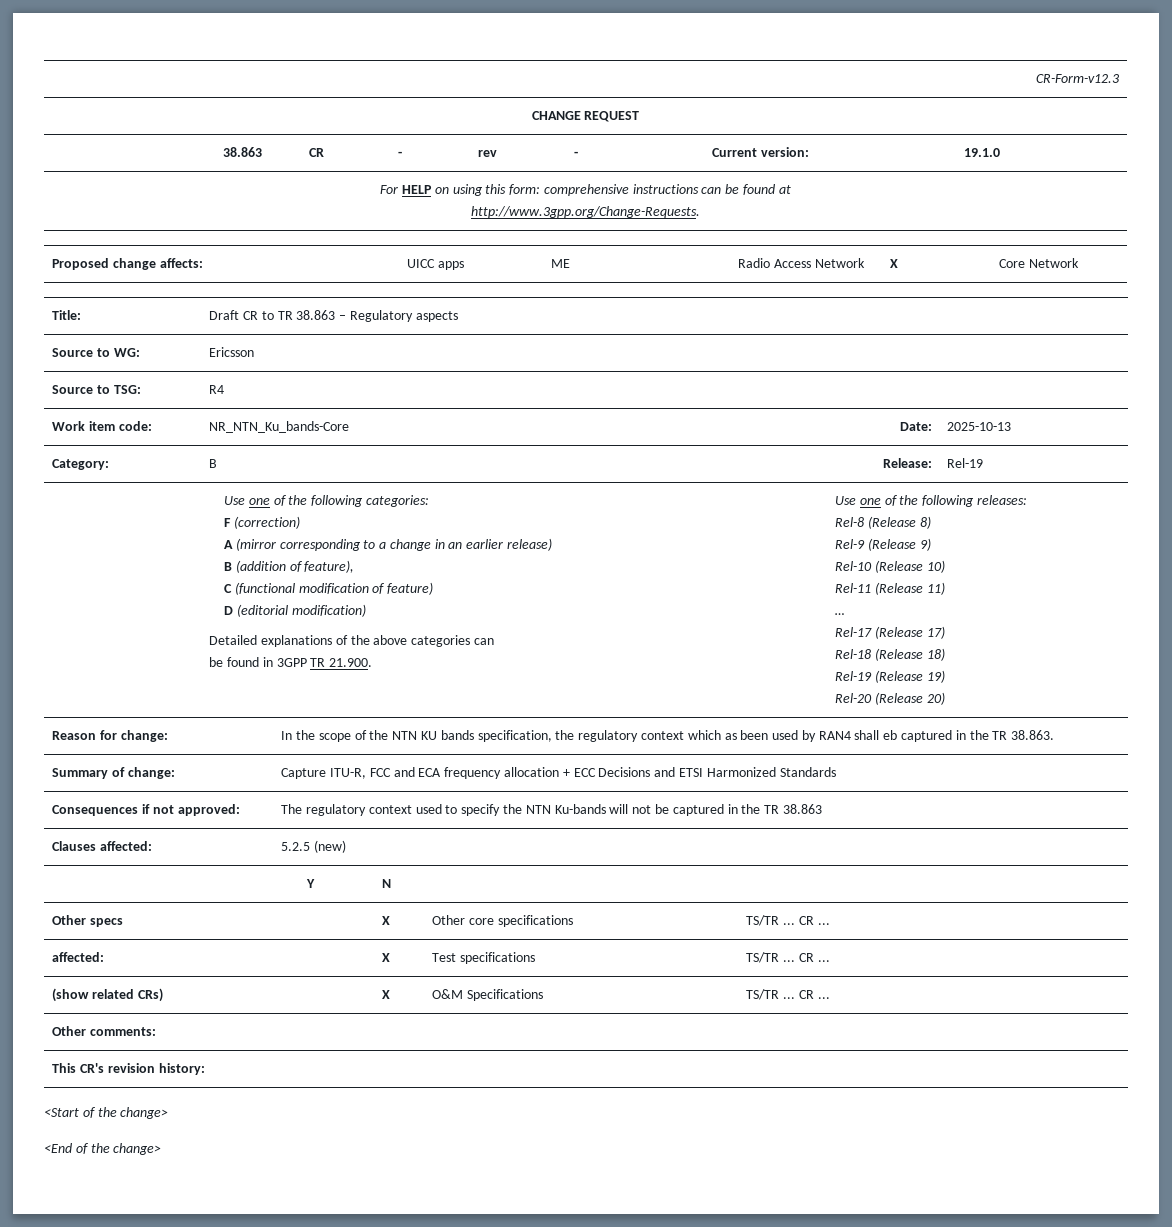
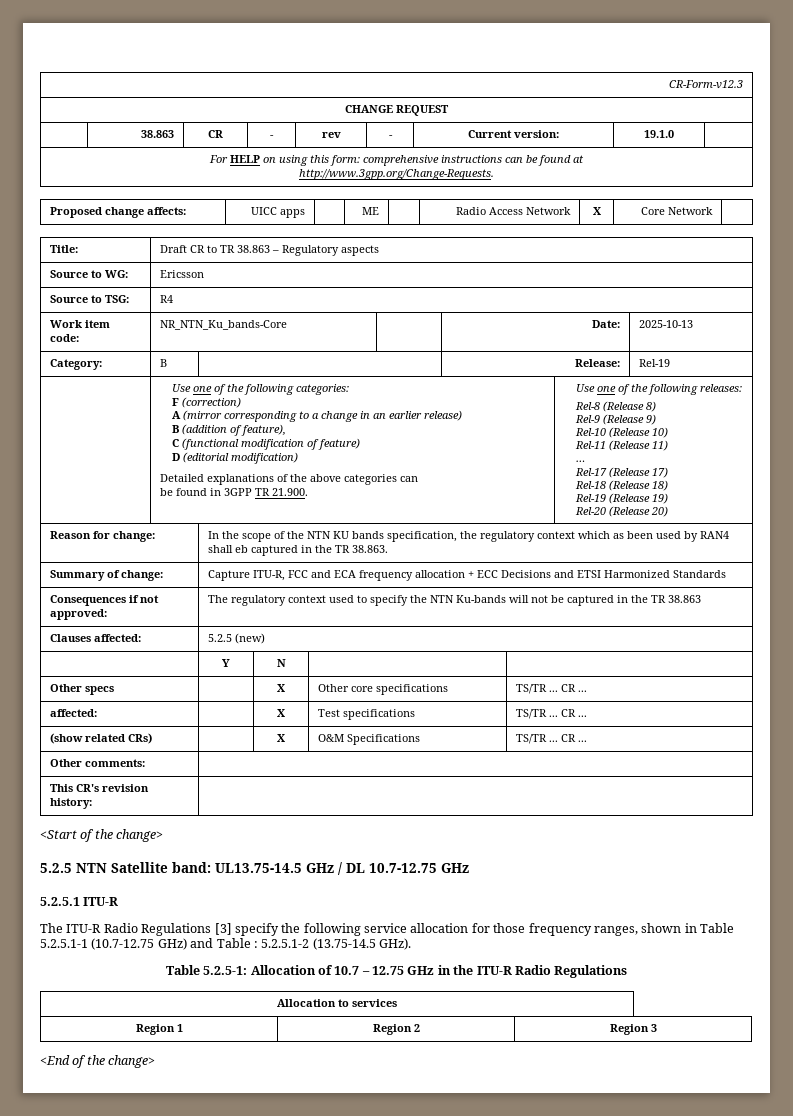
+ 5.2.5 NTN Satellite band: UL13.75-14.5 GHz / DL 10.7-12.75 GHz
+ 5.2.5.1 ITU-R
+ The ITU-R Radio Regulations [3] specify the following service allocation for those frequency ranges, shown in Table 5.2.5.1-1 (10.7-12.75 GHz) and Table : 5.2.5.1-2 (13.75-14.5 GHz).
+ Table 5.2.5-1: Allocation of 10.7 – 12.75 GHz in the ITU-R Radio Regulations
+ Allocation to services
+ Region 1 | Region 2 | Region 3

